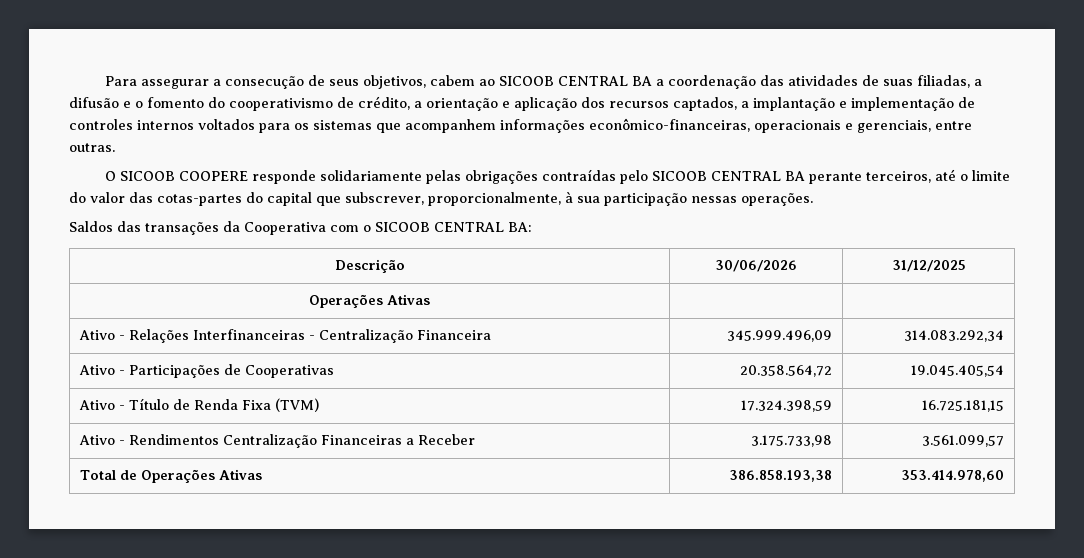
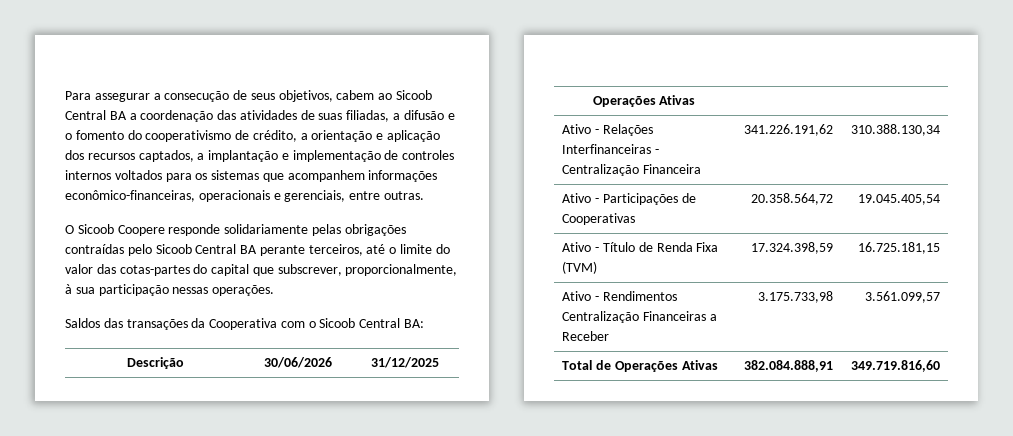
- Para assegurar a consecução de seus objetivos, cabem ao SICOOB CENTRAL BA a coordenação das atividades de suas filiadas, a difusão e o fomento do cooperativismo de crédito, a orientação e aplicação dos recursos captados, a implantação e implementação de controles internos voltados para os sistemas que acompanhem informações econômico-financeiras, operacionais e gerenciais, entre outras.
+ Para assegurar a consecução de seus objetivos, cabem ao Sicoob Central BA a coordenação das atividades de suas filiadas, a difusão e o fomento do cooperativismo de crédito, a orientação e aplicação dos recursos captados, a implantação e implementação de controles internos voltados para os sistemas que acompanhem informações econômico-financeiras, operacionais e gerenciais, entre outras.
- O SICOOB COOPERE responde solidariamente pelas obrigações contraídas pelo SICOOB CENTRAL BA perante terceiros, até o limite do valor das cotas-partes do capital que subscrever, proporcionalmente, à sua participação nessas operações.
+ O Sicoob Coopere responde solidariamente pelas obrigações contraídas pelo Sicoob Central BA perante terceiros, até o limite do valor das cotas-partes do capital que subscrever, proporcionalmente, à sua participação nessas operações.
- Saldos das transações da Cooperativa com o SICOOB CENTRAL BA:
+ Saldos das transações da Cooperativa com o Sicoob Central BA:
- Ativo - Relações Interfinanceiras - Centralização Financeira | 345.999.496,09 | 314.083.292,34
+ Ativo - Relações Interfinanceiras - Centralização Financeira | 341.226.191,62 | 310.388.130,34
- Total de Operações Ativas | 386.858.193,38 | 353.414.978,60
+ Total de Operações Ativas | 382.084.888,91 | 349.719.816,60

